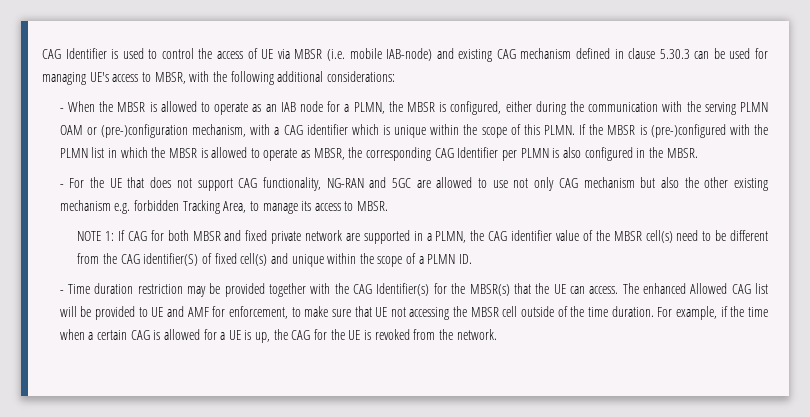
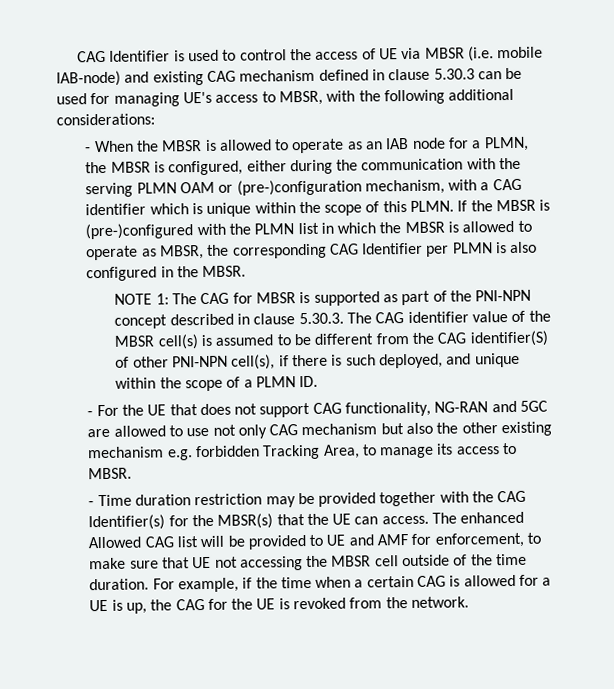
+ NOTE 1: The CAG for MBSR is supported as part of the PNI-NPN concept described in clause 5.30.3. The CAG identifier value of the MBSR cell(s) is assumed to be different from the CAG identifier(S) of other PNI-NPN cell(s), if there is such deployed, and unique within the scope of a PLMN ID.
- NOTE 1: If CAG for both MBSR and fixed private network are supported in a PLMN, the CAG identifier value of the MBSR cell(s) need to be different from the CAG identifier(S) of fixed cell(s) and unique within the scope of a PLMN ID.

